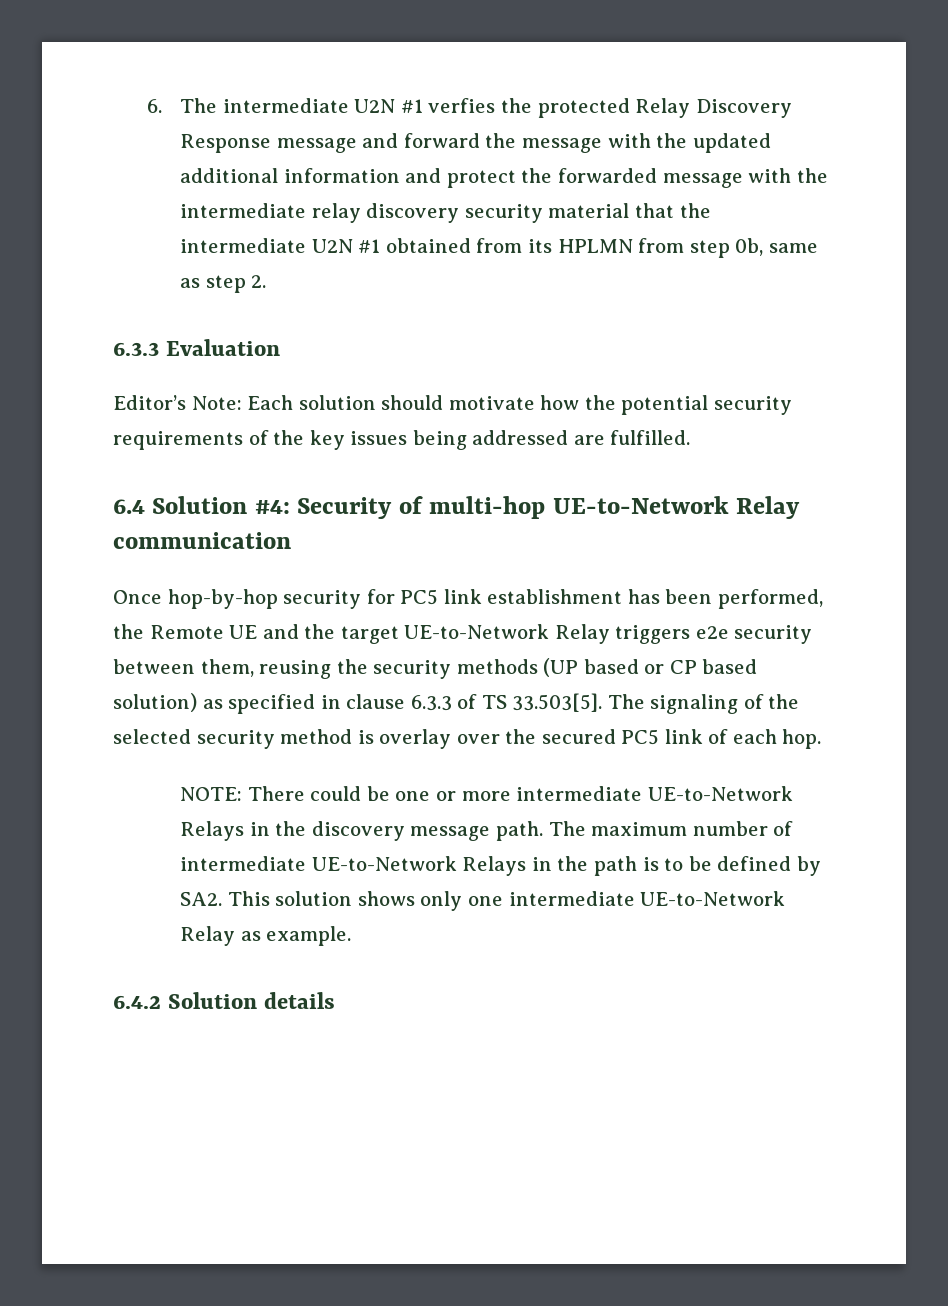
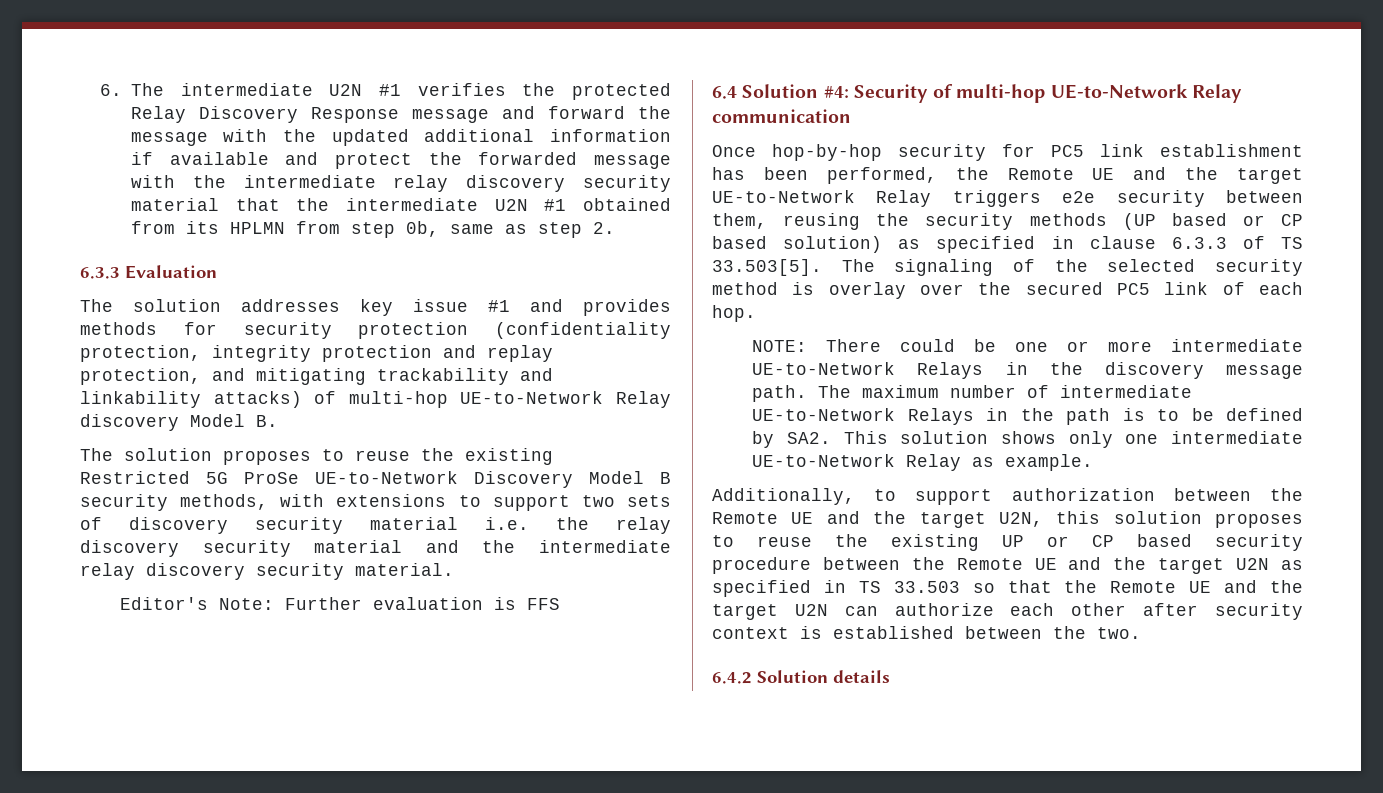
- 6. The intermediate U2N #1 verfies the protected Relay Discovery Response message and forward the message with the updated additional information and protect the forwarded message with the intermediate relay discovery security material that the intermediate U2N #1 obtained from its HPLMN from step 0b, same as step 2.
+ 6. The intermediate U2N #1 verifies the protected Relay Discovery Response message and forward the message with the updated additional information if available and protect the forwarded message with the intermediate relay discovery security material that the intermediate U2N #1 obtained from its HPLMN from step 0b, same as step 2.
- Editor’s Note: Each solution should motivate how the potential security requirements of the key issues being addressed are fulfilled.
+ The solution addresses key issue #1 and provides methods for security protection (confidentiality protection, integrity protection and replay protection, and mitigating trackability and linkability attacks) of multi-hop UE-to-Network Relay discovery Model B.
+ The solution proposes to reuse the existing Restricted 5G ProSe UE-to-Network Discovery Model B security methods, with extensions to support two sets of discovery security material i.e. the relay discovery security material and the intermediate relay discovery security material.
+ Editor's Note: Further evaluation is FFS
+ Additionally, to support authorization between the Remote UE and the target U2N, this solution proposes to reuse the existing UP or CP based security procedure between the Remote UE and the target U2N as specified in TS 33.503 so that the Remote UE and the target U2N can authorize each other after security context is established between the two.

